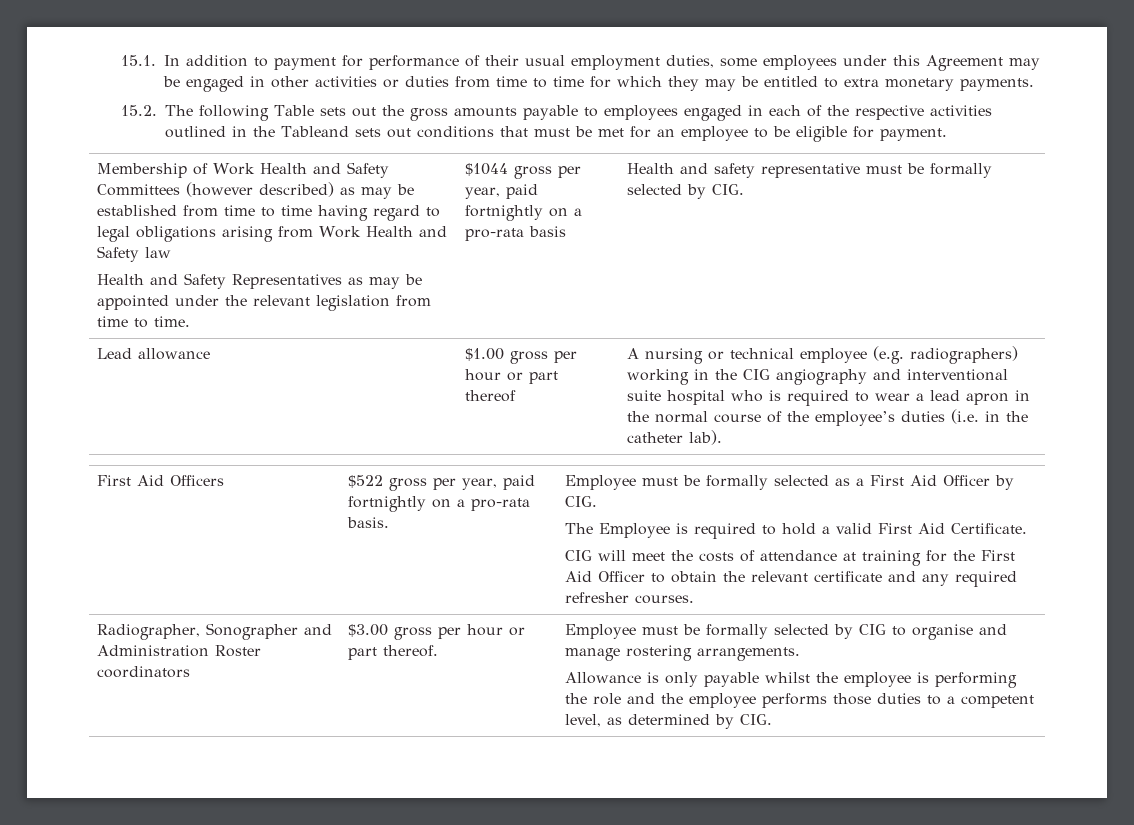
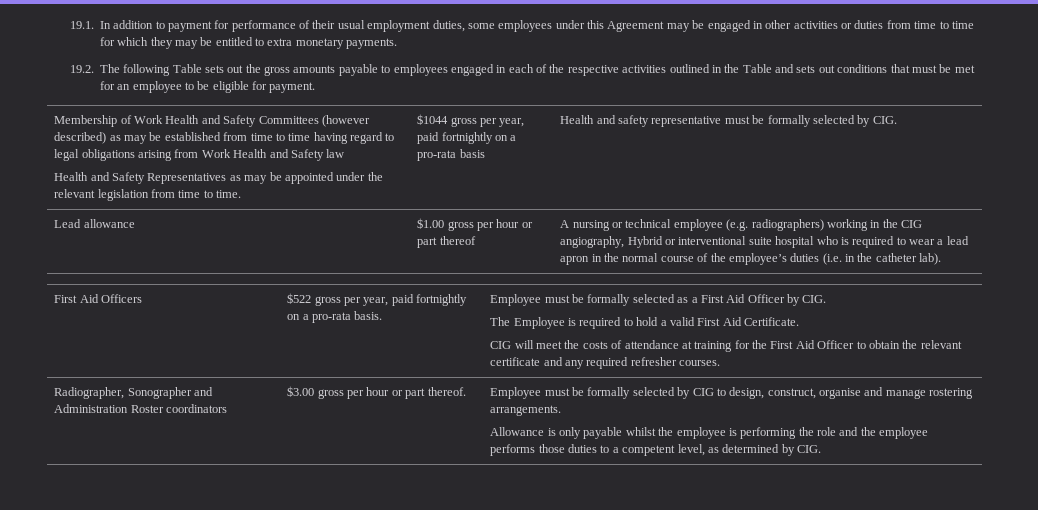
- 15.1. In addition to payment for performance of their usual employment duties, some employees under this Agreement may be engaged in other activities or duties from time to time for which they may be entitled to extra monetary payments.
+ 19.1. In addition to payment for performance of their usual employment duties, some employees under this Agreement may be engaged in other activities or duties from time to time for which they may be entitled to extra monetary payments.
- 15.2. The following Table sets out the gross amounts payable to employees engaged in each of the respective activities outlined in the Tableand sets out conditions that must be met for an employee to be eligible for payment.
+ 19.2. The following Table sets out the gross amounts payable to employees engaged in each of the respective activities outlined in the Table and sets out conditions that must be met for an employee to be eligible for payment.
- A nursing or technical employee (e.g. radiographers) working in the CIG angiography and interventional suite hospital who is required to wear a lead apron in the normal course of the employee’s duties (i.e. in the catheter lab).
+ A nursing or technical employee (e.g. radiographers) working in the CIG angiography, Hybrid or interventional suite hospital who is required to wear a lead apron in the normal course of the employee’s duties (i.e. in the catheter lab).
- Employee must be formally selected by CIG to organise and manage rostering arrangements.
+ Employee must be formally selected by CIG to design, construct, organise and manage rostering arrangements.

